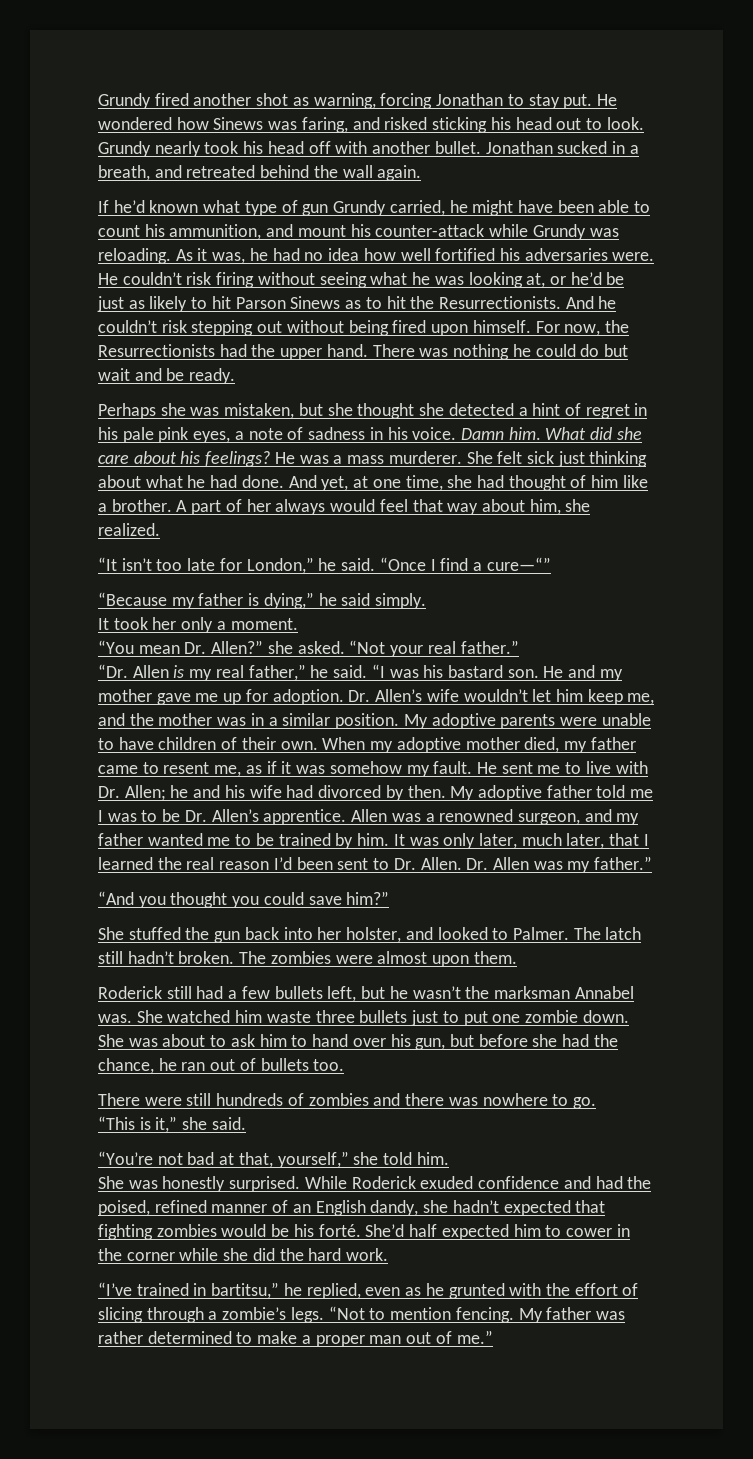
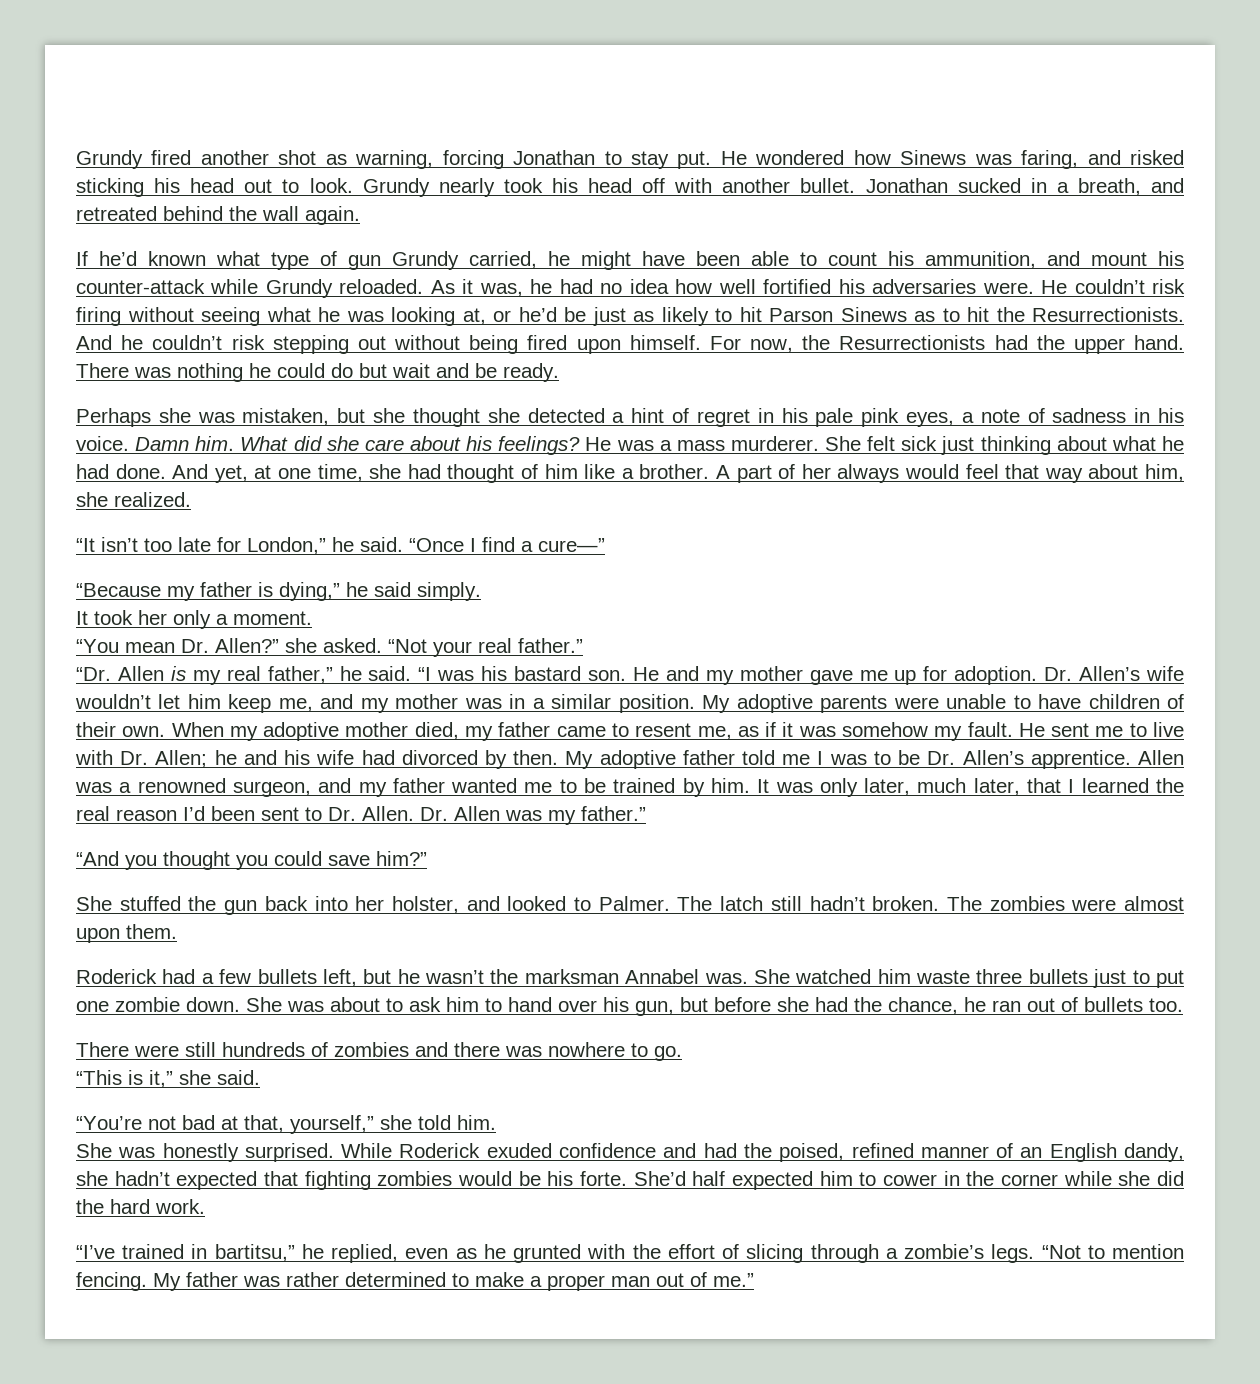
- If he’d known what type of gun Grundy carried, he might have been able to count his ammunition, and mount his counter-attack while Grundy was reloading.
+ If he’d known what type of gun Grundy carried, he might have been able to count his ammunition, and mount his counter-attack while Grundy reloaded.
- “Once I find a cure—“”
+ “Once I find a cure—”
- Dr. Allen’s wife wouldn’t let him keep me, and the mother was in a similar position.
+ Dr. Allen’s wife wouldn’t let him keep me, and my mother was in a similar position.
- Roderick still had a few bullets left, but he wasn’t the marksman Annabel was.
+ Roderick had a few bullets left, but he wasn’t the marksman Annabel was.
- While Roderick exuded confidence and had the poised, refined manner of an English dandy, she hadn’t expected that fighting zombies would be his forté.
+ While Roderick exuded confidence and had the poised, refined manner of an English dandy, she hadn’t expected that fighting zombies would be his forte.

